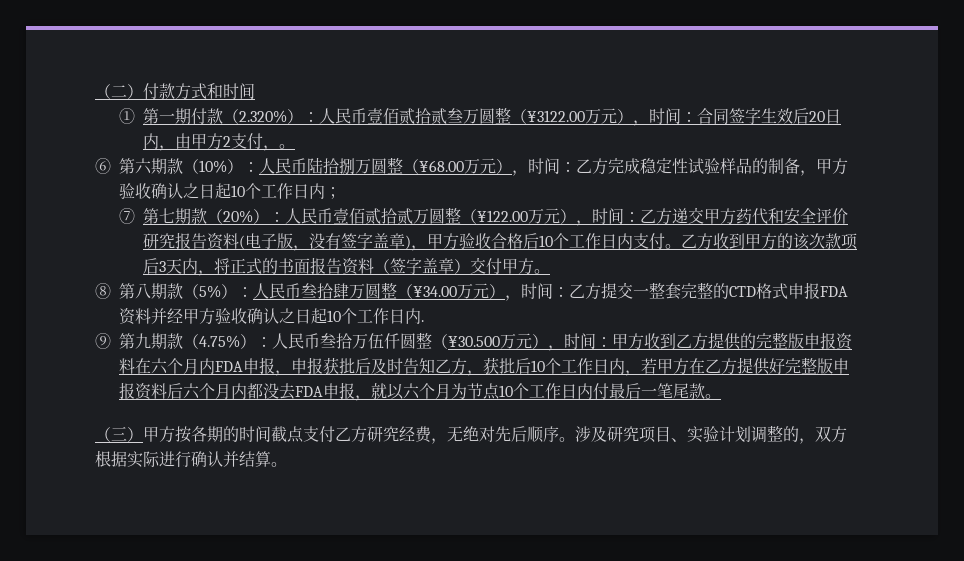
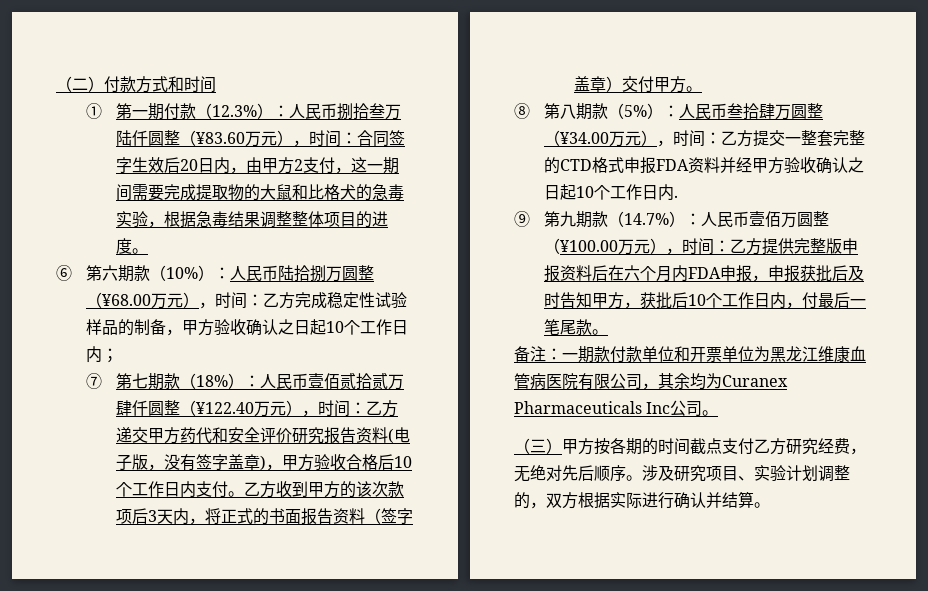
- ①第一期付款（2.320%）：人民币壹佰贰拾贰叁万圆整（¥3122.00万元），时间：合同签字生效后20日内，由甲方2支付，。
+ ①第一期付款（12.3%）：人民币捌拾叁万陆仟圆整（¥83.60万元），时间：合同签字生效后20日内，由甲方2支付，这一期间需要完成提取物的大鼠和比格犬的急毒实验，根据急毒结果调整整体项目的进度。
- ⑦第七期款（20%）：人民币壹佰贰拾贰万圆整（¥122.00万元），时间：乙方递交甲方药代和安全评价研究报告资料(电子版，没有签字盖章)，甲方验收合格后10个工作日内支付。
+ ⑦第七期款（18%）：人民币壹佰贰拾贰万肆仟圆整（¥122.40万元），时间：乙方递交甲方药代和安全评价研究报告资料(电子版，没有签字盖章)，甲方验收合格后10个工作日内支付。
- ⑨第九期款（4.75%）：人民币叁拾万伍仟圆整（¥30.500万元），时间：甲方收到乙方提供的完整版申报资料在六个月内FDA申报，申报获批后及时告知乙方，获批后10个工作日内，若甲方在乙方提供好完整版申报资料后六个月内都没去FDA申报，就以六个月为节点10个工作日内付最后一笔尾款。
+ ⑨第九期款（14.7%）：人民币壹佰万圆整（¥100.00万元），时间：乙方提供完整版申报资料后在六个月内FDA申报，申报获批后及时告知甲方，获批后10个工作日内，付最后一笔尾款。
+ 备注：一期款付款单位和开票单位为黑龙江维康血管病医院有限公司，其余均为Curanex Pharmaceuticals Inc公司。

